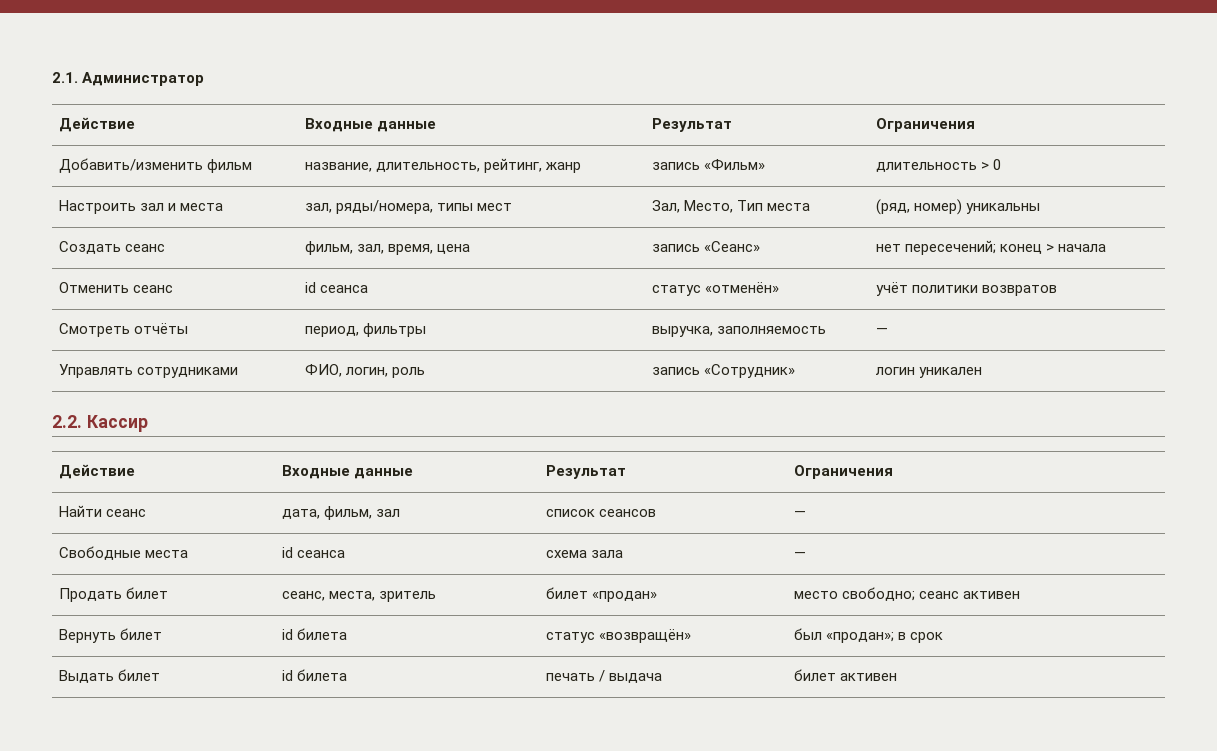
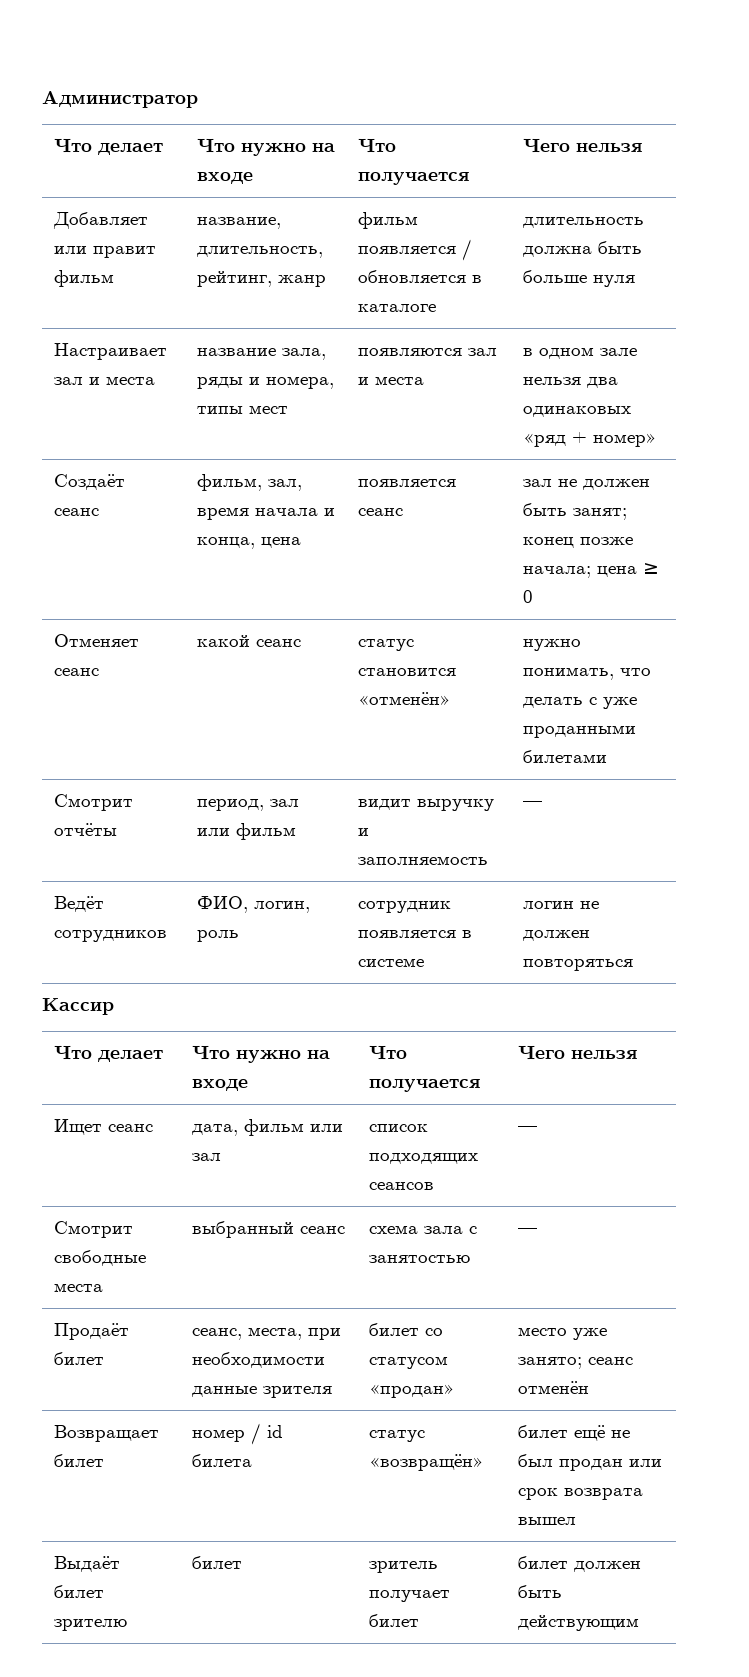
- 2.1. Администратор
- Действие | Входные данные | Результат | Ограничения
- Добавить/изменить фильм | название, длительность, рейтинг, жанр | запись «Фильм» | длительность > 0
- Настроить зал и места | зал, ряды/номера, типы мест | Зал, Место, Тип места | (ряд, номер) уникальны
- Создать сеанс | фильм, зал, время, цена | запись «Сеанс» | нет пересечений; конец > начала
- Отменить сеанс | id сеанса | статус «отменён» | учёт политики возвратов
- Смотреть отчёты | период, фильтры | выручка, заполняемость | —
+ Администратор
+ Что делает | Что нужно на входе | Что получается | Чего нельзя
+ Добавляет или правит фильм | название, длительность, рейтинг, жанр | фильм появляется / обновляется в каталоге | длительность должна быть больше нуля
+ Настраивает зал и места | название зала, ряды и номера, типы мест | появляются зал и места | в одном зале нельзя два одинаковых «ряд + номер»
+ Создаёт сеанс | фильм, зал, время начала и конца, цена | появляется сеанс | зал не должен быть занят; конец позже начала; цена ≥ 0
+ Отменяет сеанс | какой сеанс | статус становится «отменён» | нужно понимать, что делать с уже проданными билетами
+ Смотрит отчёты | период, зал или фильм | видит выручку и заполняемость | —
- Управлять сотрудниками | ФИО, логин, роль | запись «Сотрудник» | логин уникален
- 2.2. Кассир
- Действие | Входные данные | Результат | Ограничения
- Найти сеанс | дата, фильм, зал | список сеансов | —
+ Ведёт сотрудников | ФИО, логин, роль | сотрудник появляется в системе | логин не должен повторяться
+ Кассир
+ Что делает | Что нужно на входе | Что получается | Чего нельзя
+ Ищет сеанс | дата, фильм или зал | список подходящих сеансов | —
- Свободные места | id сеанса | схема зала | —
- Продать билет | сеанс, места, зритель | билет «продан» | место свободно; сеанс активен
- Вернуть билет | id билета | статус «возвращён» | был «продан»; в срок
- Выдать билет | id билета | печать / выдача | билет активен
+ Смотрит свободные места | выбранный сеанс | схема зала с занятостью | —
+ Продаёт билет | сеанс, места, при необходимости данные зрителя | билет со статусом «продан» | место уже занято; сеанс отменён
+ Возвращает билет | номер / id билета | статус «возвращён» | билет ещё не был продан или срок возврата вышел
+ Выдаёт билет зрителю | билет | зритель получает билет | билет должен быть действующим

